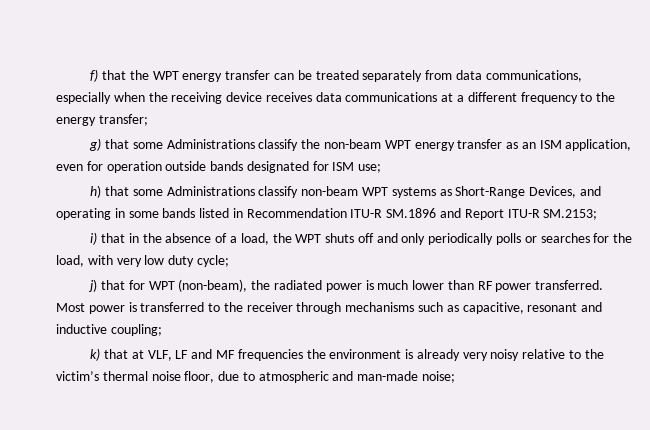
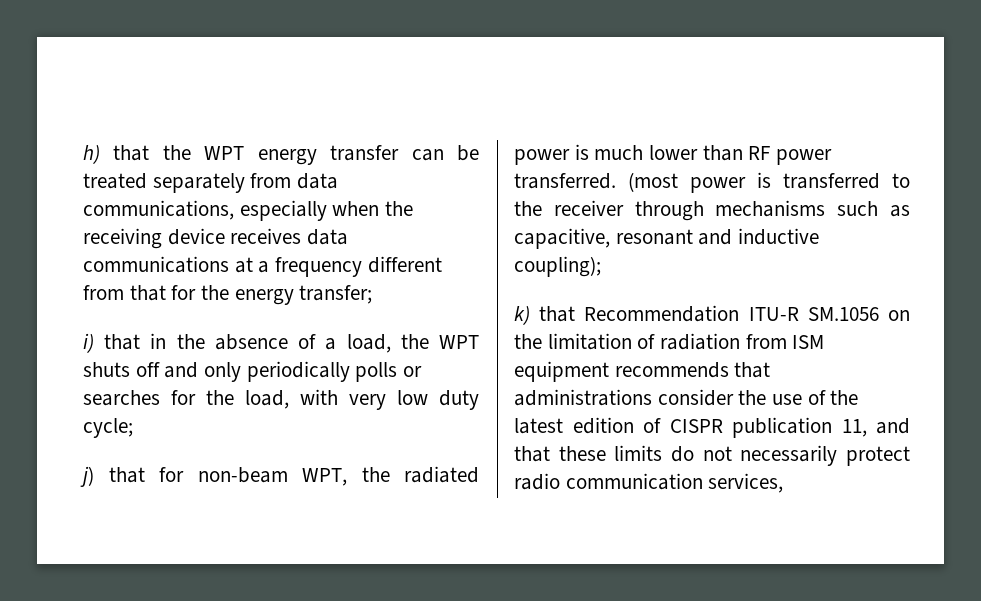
- f) that the WPT energy transfer can be treated separately from data communications, especially when the receiving device receives data communications at a different frequency to the energy transfer;
- g) that some Administrations classify the non-beam WPT energy transfer as an ISM application, even for operation outside bands designated for ISM use;
- h) that some Administrations classify non-beam WPT systems as Short-Range Devices, and operating in some bands listed in Recommendation ITU-R SM.1896 and Report ITU-R SM.2153;
+ h) that the WPT energy transfer can be treated separately from data communications, especially when the receiving device receives data communications at a frequency different from that for the energy transfer;
- j) that for WPT (non-beam), the radiated power is much lower than RF power transferred.
+ j) that for non-beam WPT, the radiated power is much lower than RF power transferred.
- Most power is transferred to the receiver through mechanisms such as capacitive, resonant and inductive coupling;
+ (most power is transferred to the receiver through mechanisms such as capacitive, resonant and inductive coupling);
- k) that at VLF, LF and MF frequencies the environment is already very noisy relative to the victim’s thermal noise floor, due to atmospheric and man-made noise;
+ k) that Recommendation ITU-R SM.1056 on the limitation of radiation from ISM equipment recommends that administrations consider the use of the latest edition of CISPR publication 11, and that these limits do not necessarily protect radio communication services,

